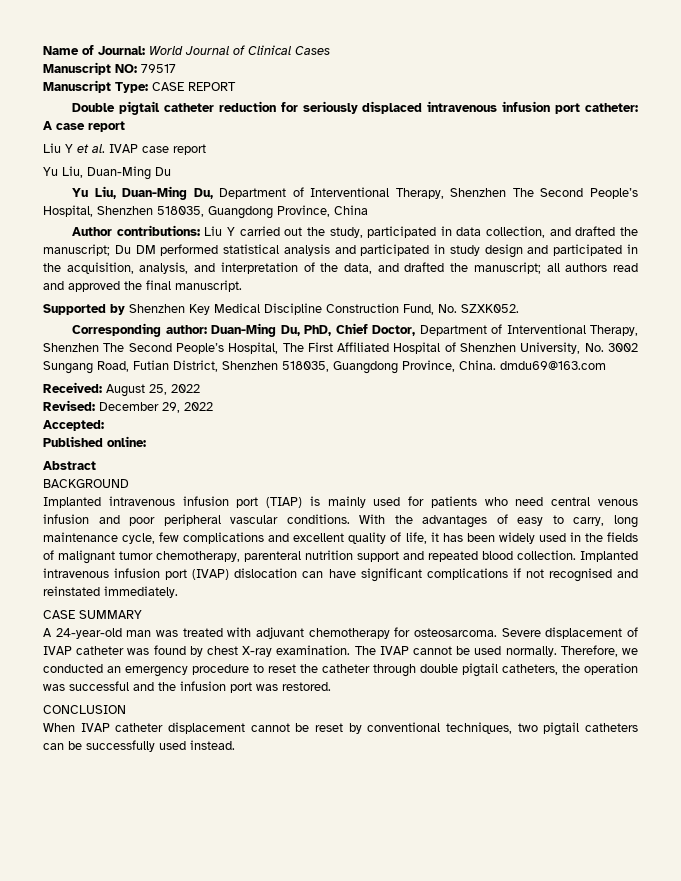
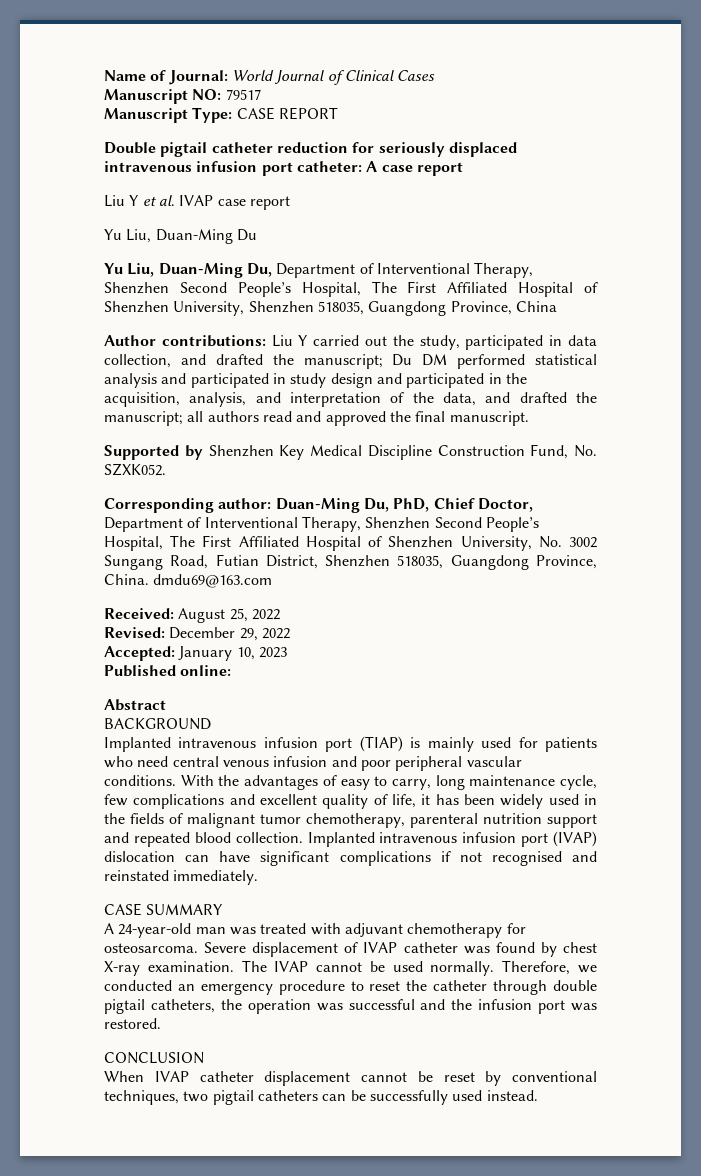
- Yu Liu, Duan-Ming Du, Department of Interventional Therapy, Shenzhen The Second People’s Hospital, Shenzhen 518035, Guangdong Province, China
+ Yu Liu, Duan-Ming Du, Department of Interventional Therapy, Shenzhen Second People’s Hospital, The First Affiliated Hospital of Shenzhen University, Shenzhen 518035, Guangdong Province, China
- Corresponding author: Duan-Ming Du, PhD, Chief Doctor, Department of Interventional Therapy, Shenzhen The Second People’s Hospital, The First Affiliated Hospital of Shenzhen University, No. 3002 Sungang Road, Futian District, Shenzhen 518035, Guangdong Province, China. dmdu69@163.com
+ Corresponding author: Duan-Ming Du, PhD, Chief Doctor, Department of Interventional Therapy, Shenzhen Second People’s Hospital, The First Affiliated Hospital of Shenzhen University, No. 3002 Sungang Road, Futian District, Shenzhen 518035, Guangdong Province, China. dmdu69@163.com
- Accepted:
+ Accepted: January 10, 2023

